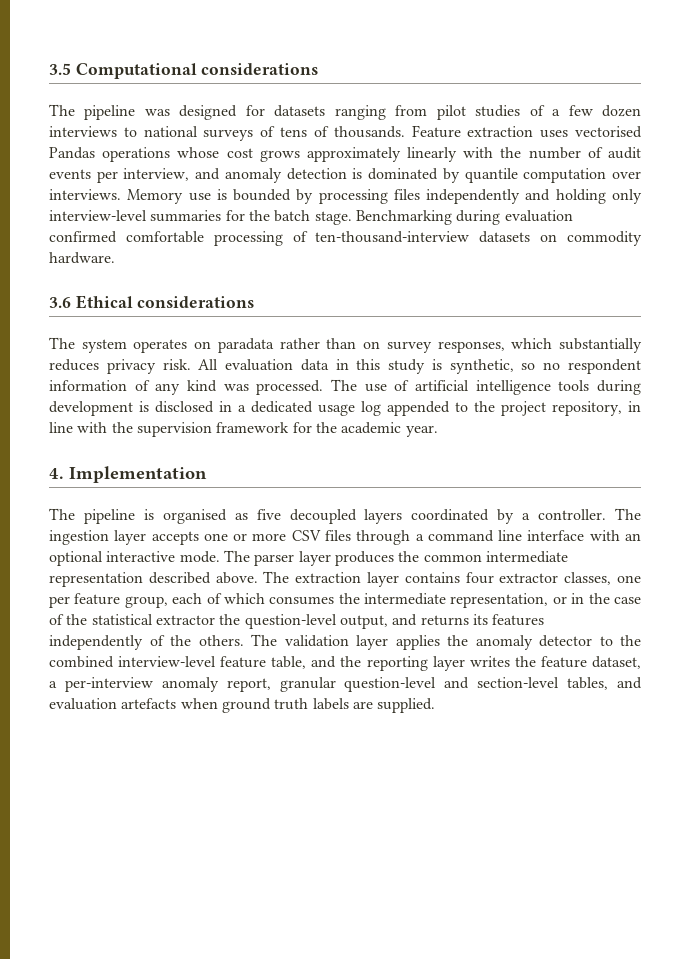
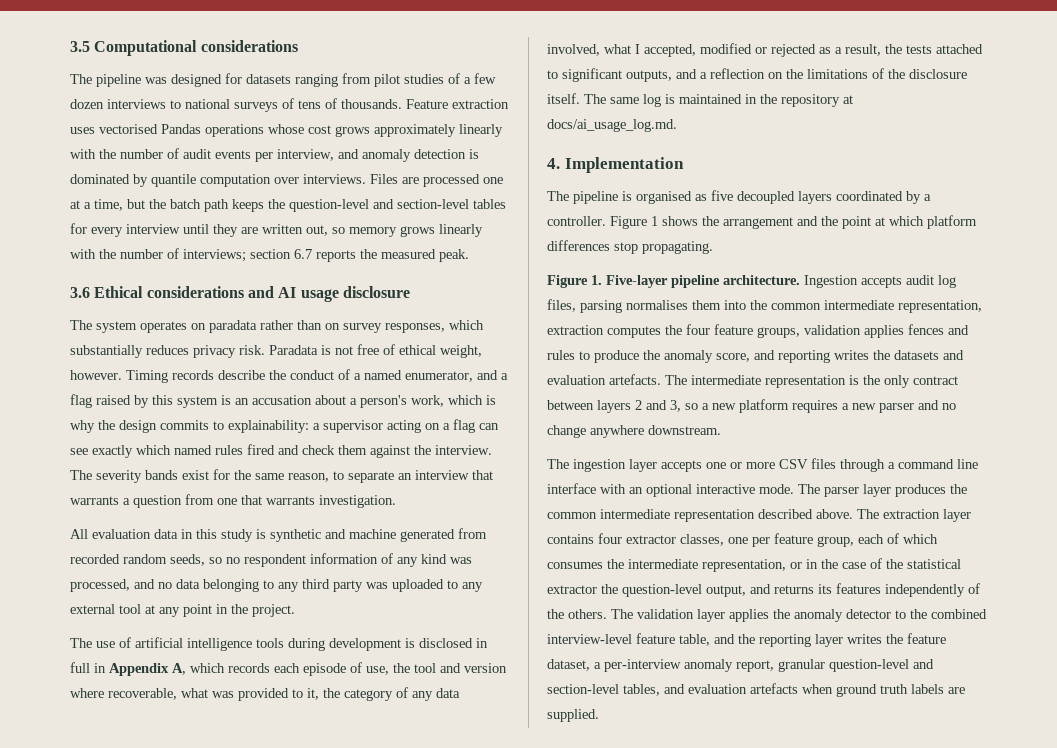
- Memory use is bounded by processing files independently and holding only interview-level summaries for the batch stage. Benchmarking during evaluation confirmed comfortable processing of ten-thousand-interview datasets on commodity hardware.
+ Files are processed one at a time, but the batch path keeps the question-level and section-level tables for every interview until they are written out, so memory grows linearly with the number of interviews; section 6.7 reports the measured peak.
- 3.6 Ethical considerations
+ 3.6 Ethical considerations and AI usage disclosure
- The system operates on paradata rather than on survey responses, which substantially reduces privacy risk. All evaluation data in this study is synthetic, so no respondent information of any kind was processed. The use of artificial intelligence tools during development is disclosed in a dedicated usage log appended to the project repository, in line with the supervision framework for the academic year.
+ The system operates on paradata rather than on survey responses, which substantially reduces privacy risk. Paradata is not free of ethical weight, however. Timing records describe the conduct of a named enumerator, and a flag raised by this system is an accusation about a person's work, which is why the design commits to explainability: a supervisor acting on a flag can see exactly which named rules fired and check them against the interview. The severity bands exist for the same reason, to separate an interview that warrants a question from one that warrants investigation.
+ All evaluation data in this study is synthetic and machine generated from recorded random seeds, so no respondent information of any kind was processed, and no data belonging to any third party was uploaded to any external tool at any point in the project.
+ The use of artificial intelligence tools during development is disclosed in full in Appendix A, which records each episode of use, the tool and version where recoverable, what was provided to it, the category of any data involved, what I accepted, modified or rejected as a result, the tests attached to significant outputs, and a reflection on the limitations of the disclosure itself. The same log is maintained in the repository at docs/ai_usage_log.md.
- The pipeline is organised as five decoupled layers coordinated by a controller. The ingestion layer accepts one or more CSV files through a command line interface with an optional interactive mode.
+ The pipeline is organised as five decoupled layers coordinated by a controller. Figure 1 shows the arrangement and the point at which platform differences stop propagating.
+ Figure 1. Five-layer pipeline architecture. Ingestion accepts audit log files, parsing normalises them into the common intermediate representation, extraction computes the four feature groups, validation applies fences and rules to produce the anomaly score, and reporting writes the datasets and evaluation artefacts. The intermediate representation is the only contract between layers 2 and 3, so a new platform requires a new parser and no change anywhere downstream.
+ The ingestion layer accepts one or more CSV files through a command line interface with an optional interactive mode.

